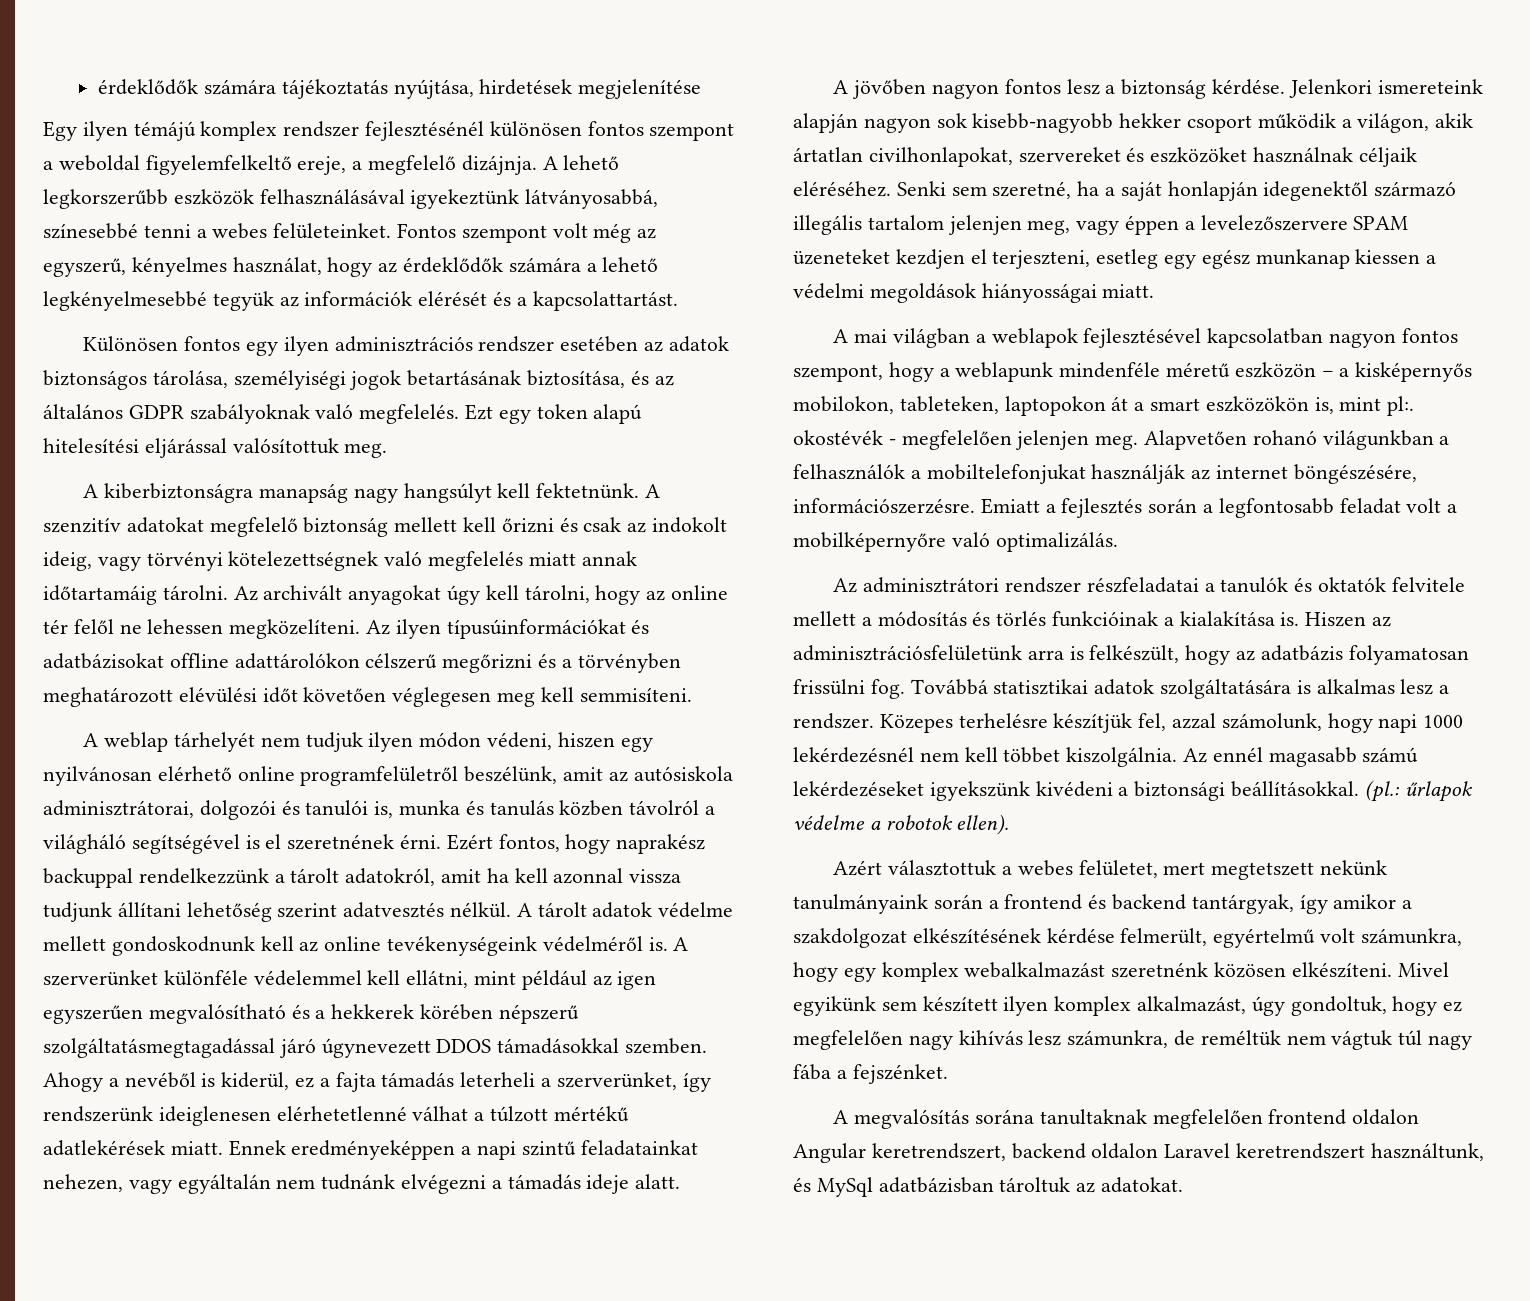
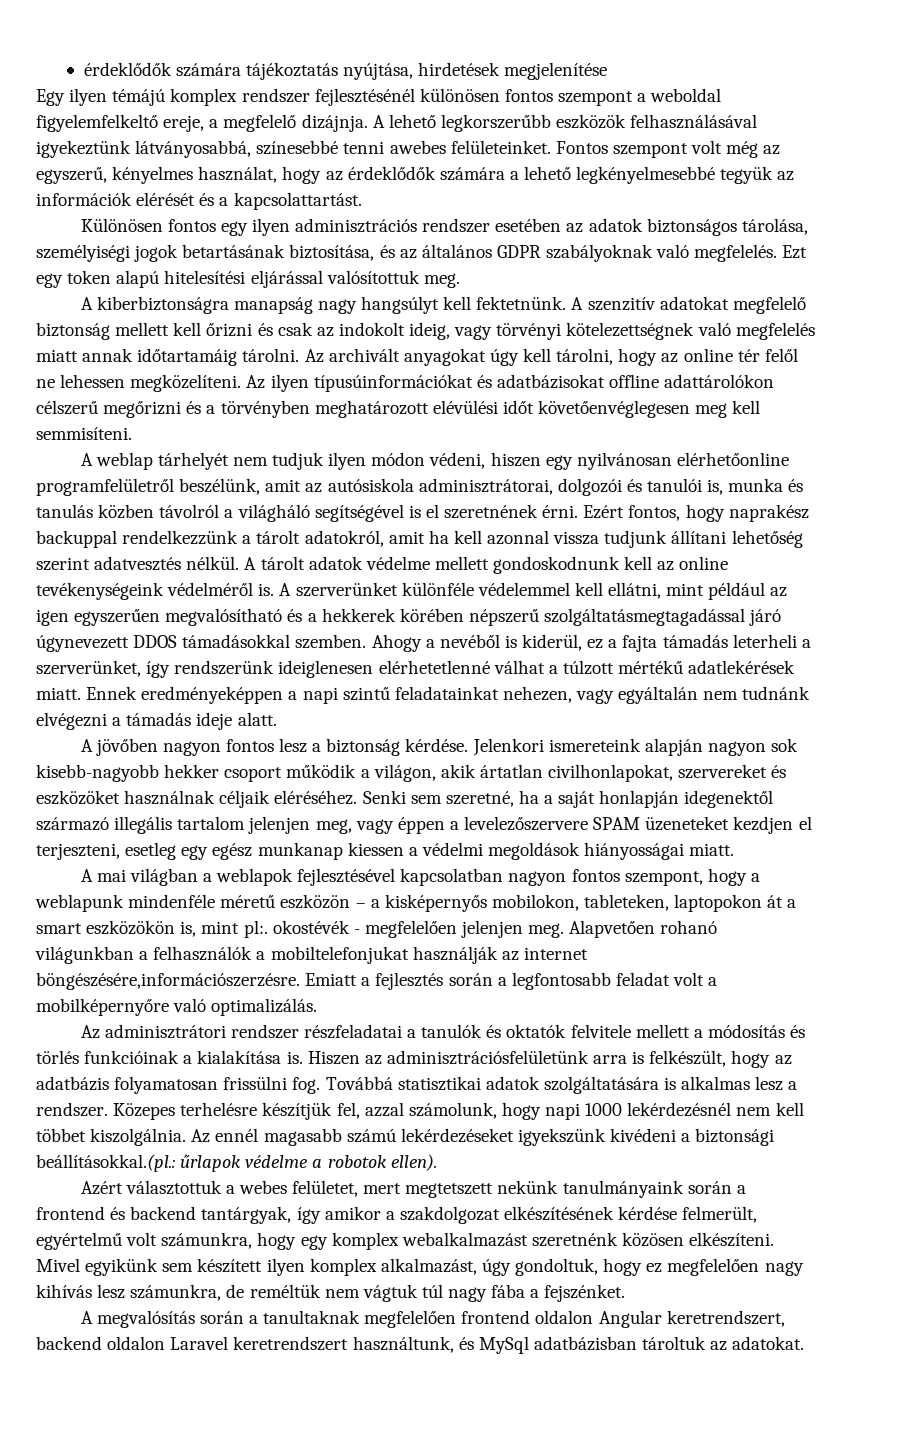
- A lehető legkorszerűbb eszközök felhasználásával igyekeztünk látványosabbá, színesebbé tenni a webes felületeinket.
+ A lehető legkorszerűbb eszközök felhasználásával igyekeztünk látványosabbá, színesebbé tenni awebes felületeinket.
- Az ilyen típusúinformációkat és adatbázisokat offline adattárolókon célszerű megőrizni és a törvényben meghatározott elévülési időt követően véglegesen meg kell semmisíteni.
+ Az ilyen típusúinformációkat és adatbázisokat offline adattárolókon célszerű megőrizni és a törvényben meghatározott elévülési időt követőenvéglegesen meg kell semmisíteni.
- A weblap tárhelyét nem tudjuk ilyen módon védeni, hiszen egy nyilvánosan elérhető online programfelületről beszélünk, amit az autósiskola adminisztrátorai, dolgozói és tanulói is, munka és tanulás közben távolról a világháló segítségével is el szeretnének érni.
+ A weblap tárhelyét nem tudjuk ilyen módon védeni, hiszen egy nyilvánosan elérhetőonline programfelületről beszélünk, amit az autósiskola adminisztrátorai, dolgozói és tanulói is, munka és tanulás közben távolról a világháló segítségével is el szeretnének érni.
- Alapvetően rohanó világunkban a felhasználók a mobiltelefonjukat használják az internet böngészésére, információszerzésre.
+ Alapvetően rohanó világunkban a felhasználók a mobiltelefonjukat használják az internet böngészésére,információszerzésre.
- Az ennél magasabb számú lekérdezéseket igyekszünk kivédeni a biztonsági beállításokkal. (pl.: űrlapok védelme a robotok ellen).
+ Az ennél magasabb számú lekérdezéseket igyekszünk kivédeni a biztonsági beállításokkal.(pl.: űrlapok védelme a robotok ellen).
- A megvalósítás sorána tanultaknak megfelelően frontend oldalon Angular keretrendszert, backend oldalon Laravel keretrendszert használtunk, és MySql adatbázisban tároltuk az adatokat.
+ A megvalósítás során a tanultaknak megfelelően frontend oldalon Angular keretrendszert, backend oldalon Laravel keretrendszert használtunk, és MySql adatbázisban tároltuk az adatokat.

